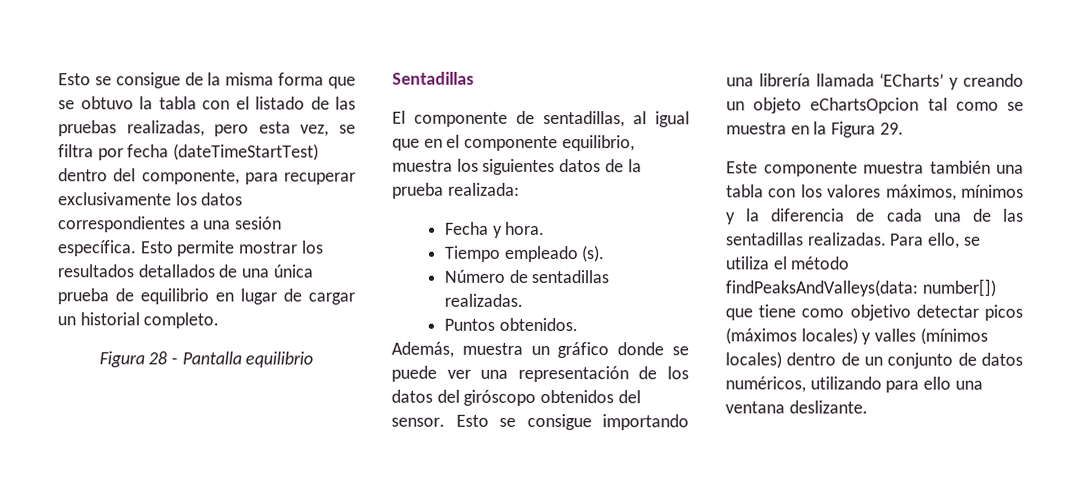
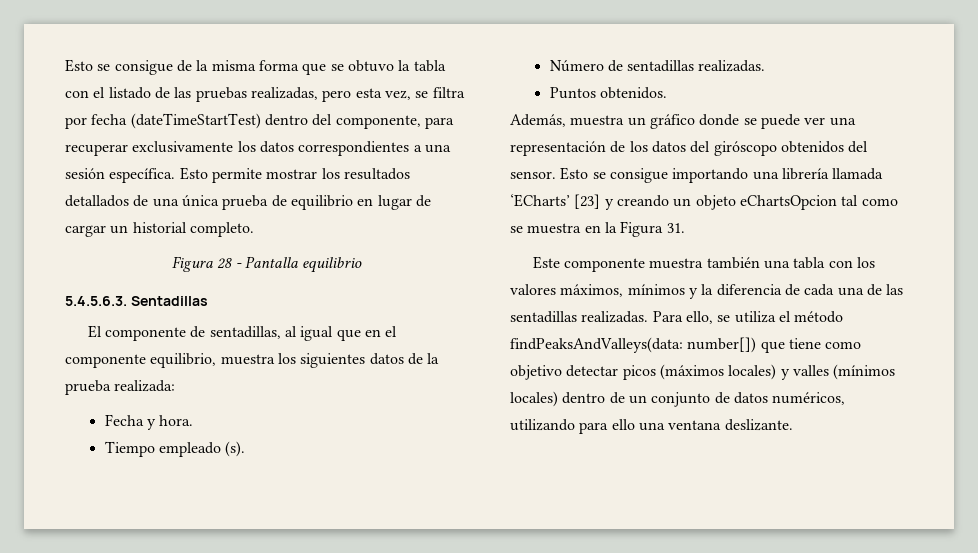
- Sentadillas
+ 5.4.5.6.3. Sentadillas
- Esto se consigue importando una librería llamada ‘ECharts’ y creando un objeto eChartsOpcion tal como se muestra en la Figura 29.
+ Esto se consigue importando una librería llamada ‘ECharts’ [23] y creando un objeto eChartsOpcion tal como se muestra en la Figura 31.

